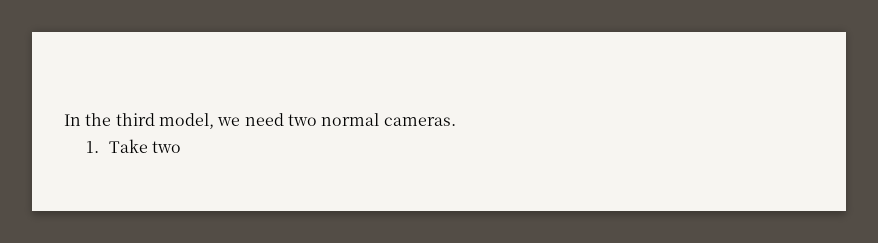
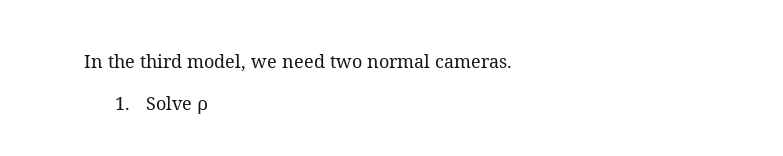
- 1. Take two
+ 1. Solve ρ

